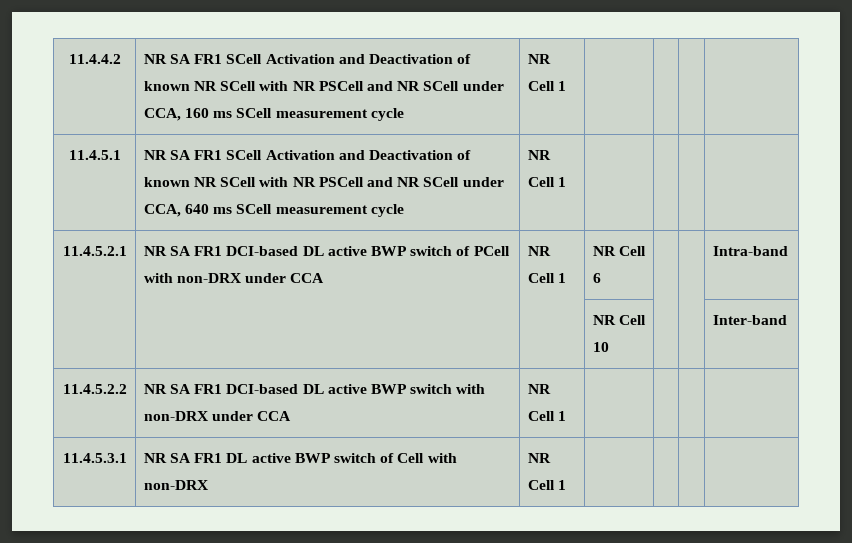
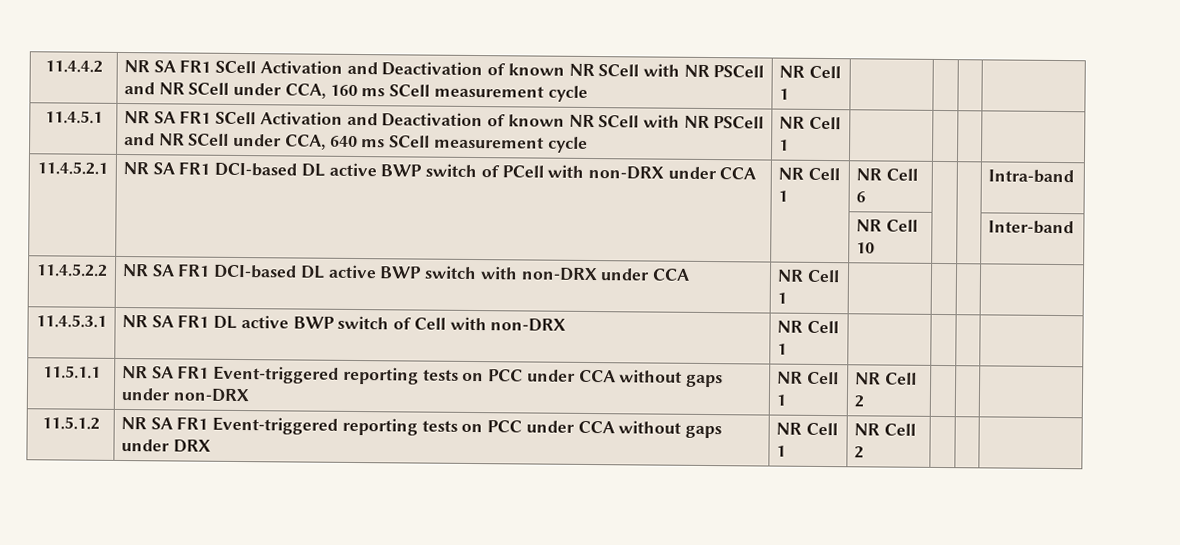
+ 11.5.1.1 | NR SA FR1 Event-triggered reporting tests on PCC under CCA without gaps under non-DRX | NR Cell 1 | NR Cell 2 | | |
+ 11.5.1.2 | NR SA FR1 Event-triggered reporting tests on PCC under CCA without gaps under DRX | NR Cell 1 | NR Cell 2 | | |

